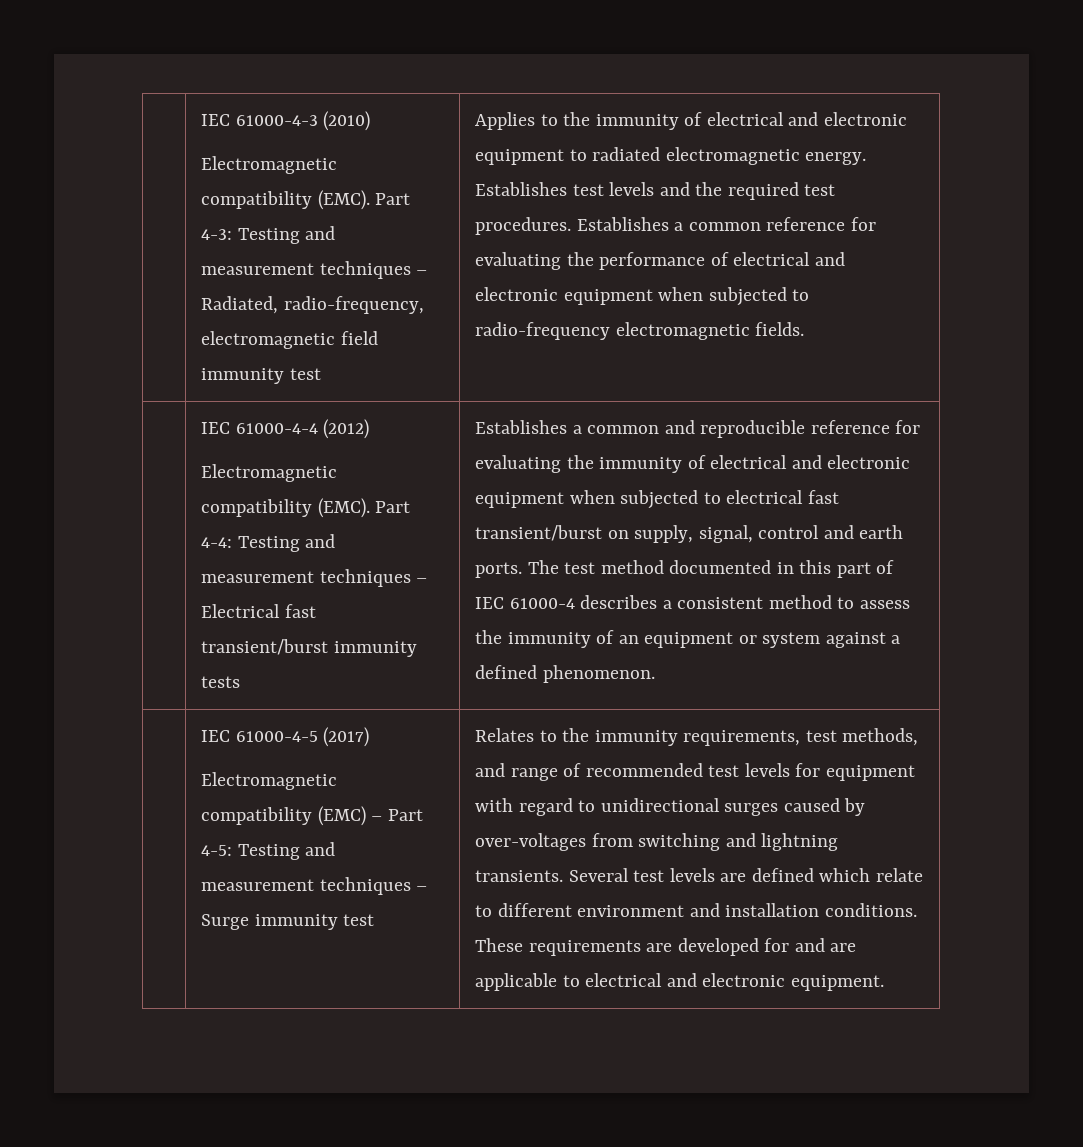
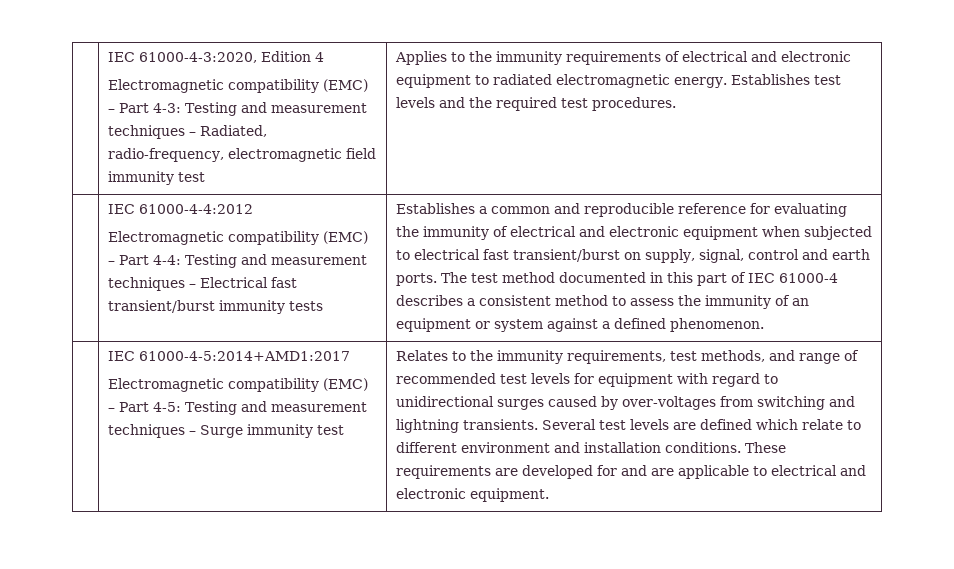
- IEC 61000-4-3 (2010)
- Electromagnetic compatibility (EMC). Part 4-3: Testing and measurement techniques – Radiated, radio-frequency, electromagnetic field immunity test
+ IEC 61000-4-3:2020, Edition 4
+ Electromagnetic compatibility (EMC) – Part 4-3: Testing and measurement techniques – Radiated, radio-frequency, electromagnetic field immunity test
- Applies to the immunity of electrical and electronic equipment to radiated electromagnetic energy.
+ Applies to the immunity requirements of electrical and electronic equipment to radiated electromagnetic energy.
- Establishes test levels and the required test procedures. Establishes a common reference for evaluating the performance of electrical and electronic equipment when subjected to radio-frequency electromagnetic fields.
- | IEC 61000-4-4 (2012)
- Electromagnetic compatibility (EMC). Part 4-4: Testing and measurement techniques – Electrical fast transient/burst immunity tests
+ Establishes test levels and the required test procedures.
+ | IEC 61000-4-4:2012
+ Electromagnetic compatibility (EMC) – Part 4-4: Testing and measurement techniques – Electrical fast transient/burst immunity tests
- IEC 61000-4-5 (2017)
+ IEC 61000-4-5:2014+AMD1:2017

